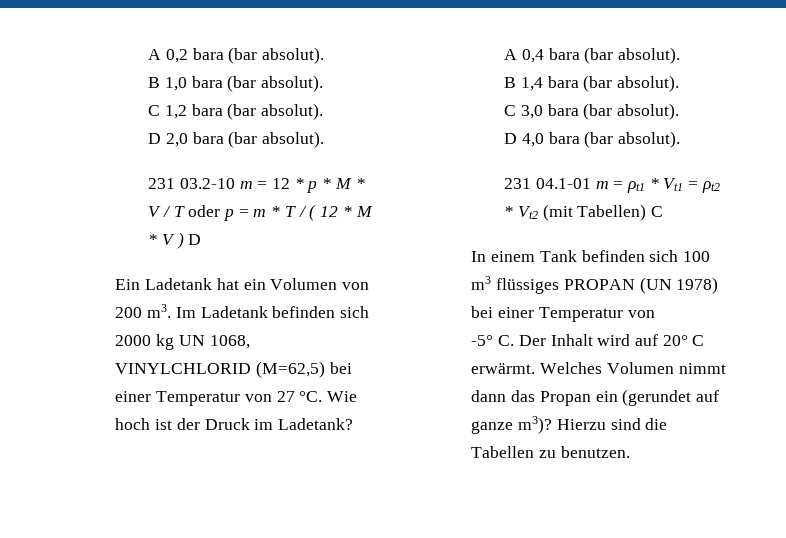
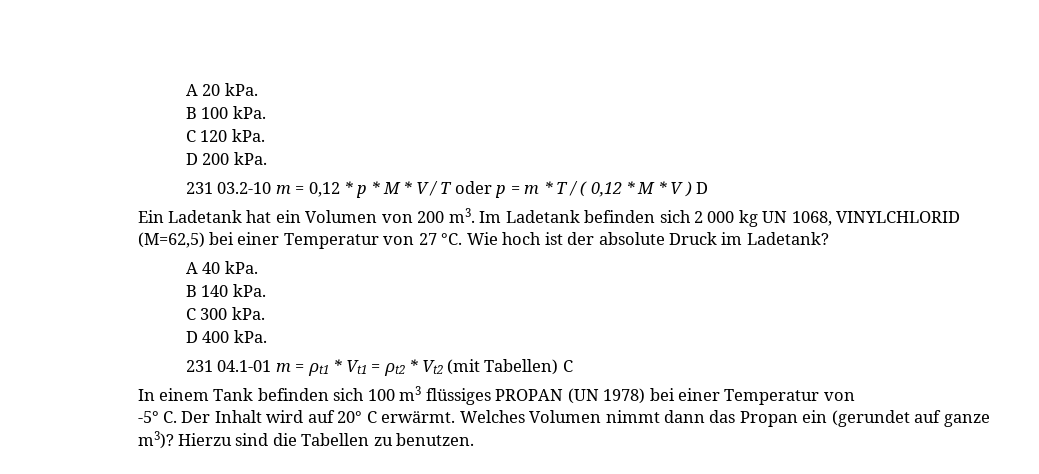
- A 0,2 bara (bar absolut).
- B 1,0 bara (bar absolut).
- C 1,2 bara (bar absolut).
- D 2,0 bara (bar absolut).
+ A 20 kPa.
+ B 100 kPa.
+ C 120 kPa.
+ D 200 kPa.
- 231 03.2-10 m = 12 * p * M * V / T oder p = m * T / ( 12 * M * V ) D
+ 231 03.2-10 m = 0,12 * p * M * V / T oder p = m * T / ( 0,12 * M * V ) D
- Im Ladetank befinden sich 2000 kg UN 1068, VINYLCHLORID (M=62,5) bei einer Temperatur von 27 °C.
+ Im Ladetank befinden sich 2 000 kg UN 1068, VINYLCHLORID (M=62,5) bei einer Temperatur von 27 °C.
- Wie hoch ist der Druck im Ladetank?
+ Wie hoch ist der absolute Druck im Ladetank?
- A 0,4 bara (bar absolut).
- B 1,4 bara (bar absolut).
- C 3,0 bara (bar absolut).
- D 4,0 bara (bar absolut).
+ A 40 kPa.
+ B 140 kPa.
+ C 300 kPa.
+ D 400 kPa.

